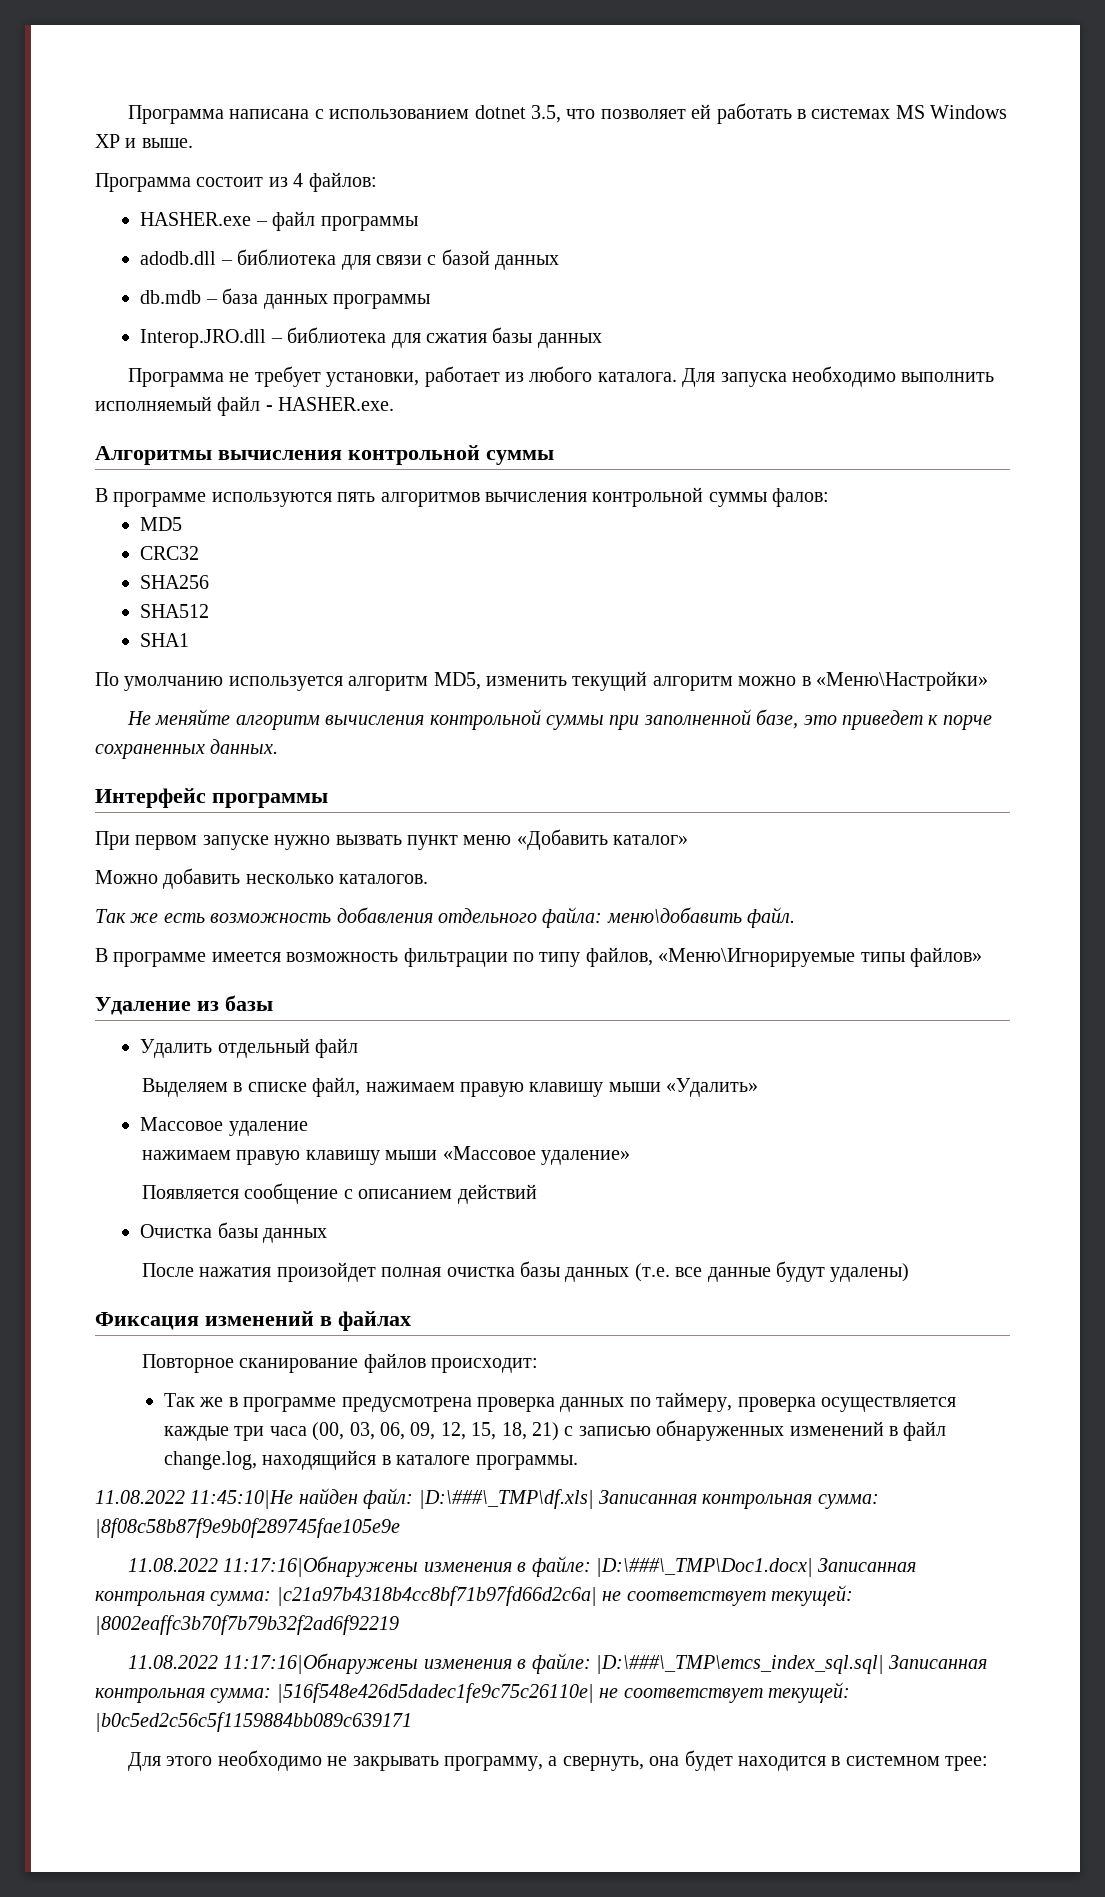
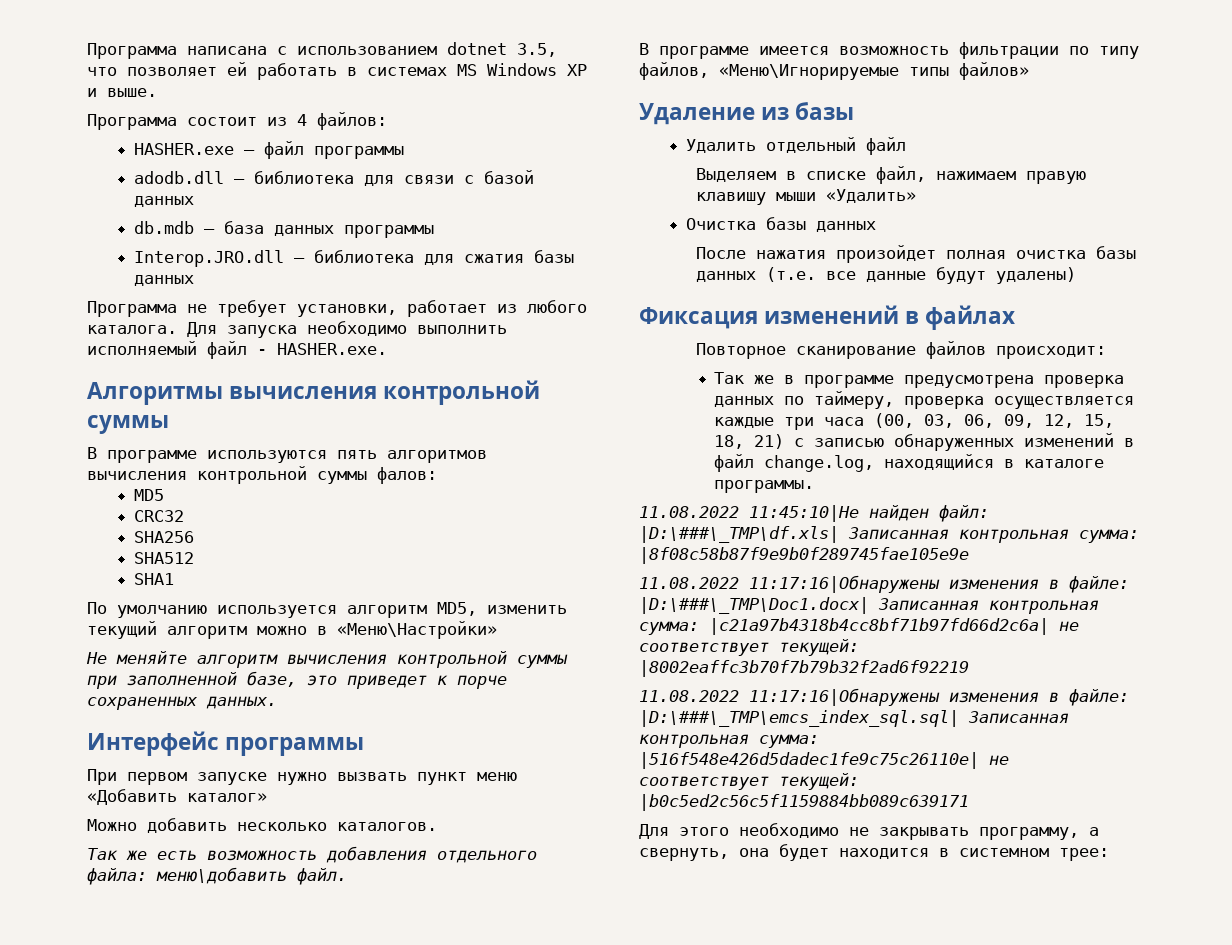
- Массовое удаление
- нажимаем правую клавишу мыши «Массовое удаление»
- Появляется сообщение с описанием действий

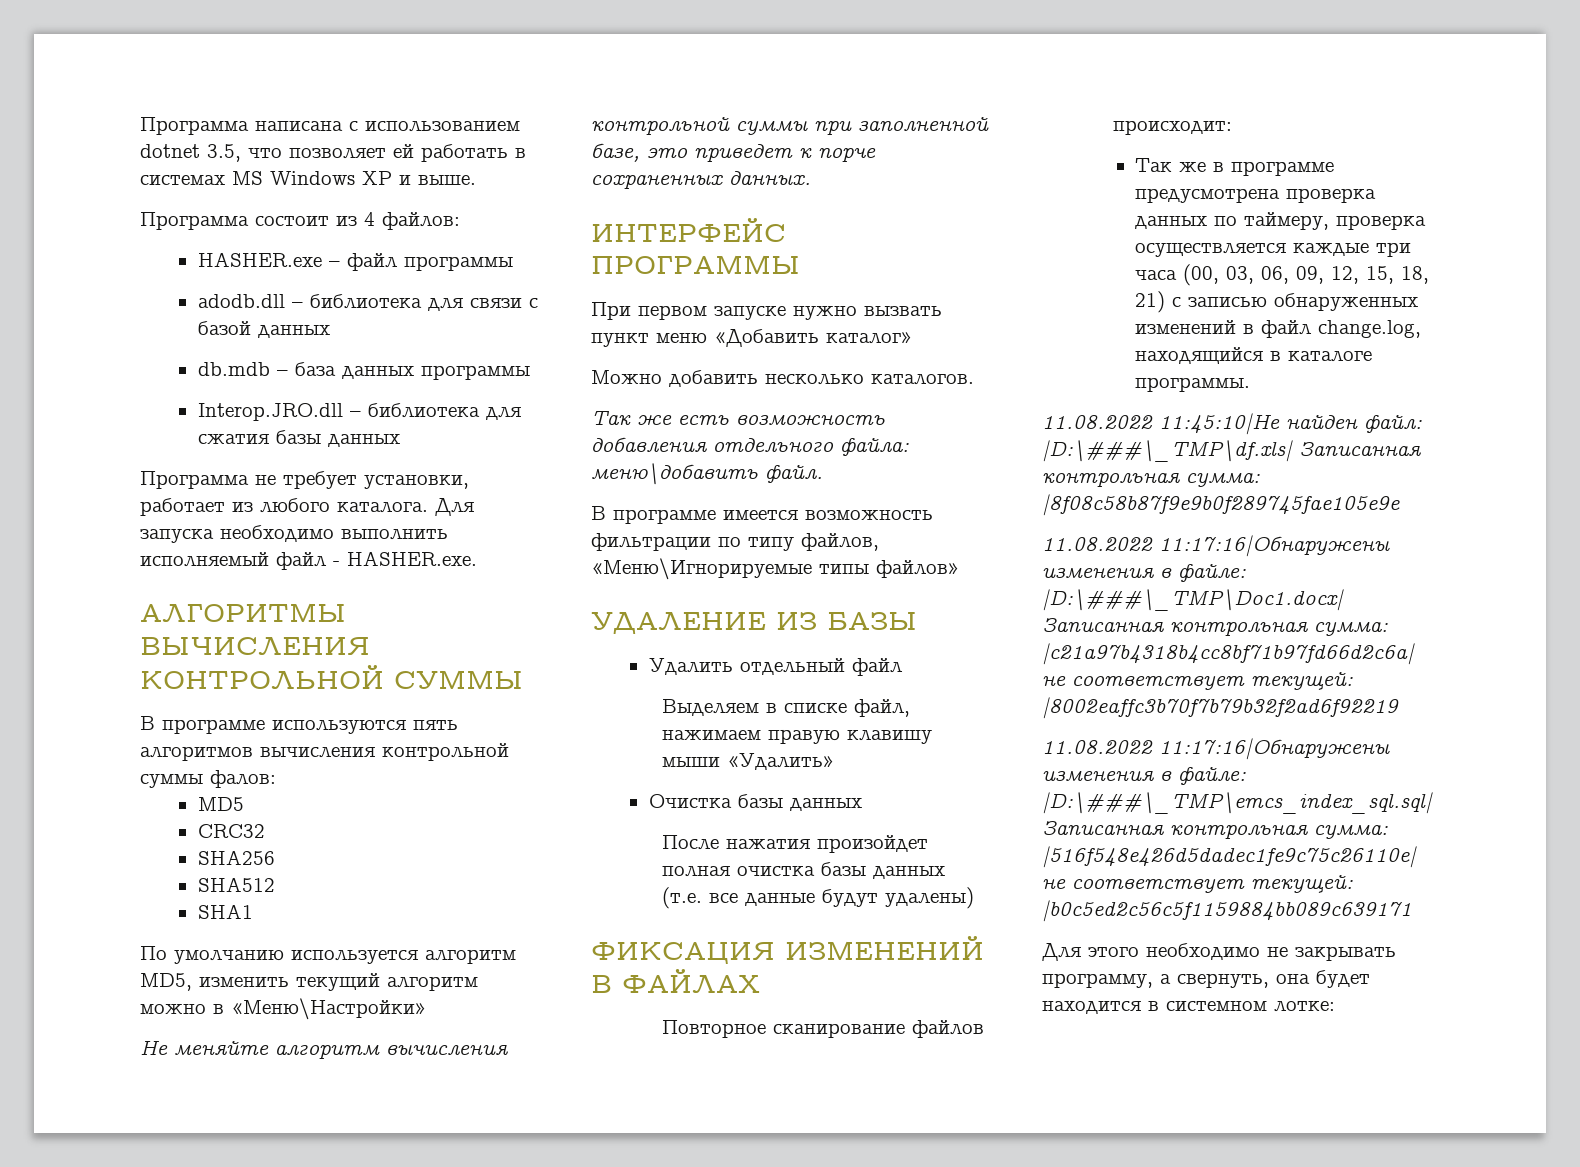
- Алгоритмы вычисления контрольной суммы
+ АЛГОРИТМЫ ВЫЧИСЛЕНИЯ КОНТРОЛЬНОЙ СУММЫ
- Интерфейс программы
+ ИНТЕРФЕЙС ПРОГРАММЫ
- Удаление из базы
+ УДАЛЕНИЕ ИЗ БАЗЫ
- Фиксация изменений в файлах
+ ФИКСАЦИЯ ИЗМЕНЕНИЙ В ФАЙЛАХ
- Для этого необходимо не закрывать программу, а свернуть, она будет находится в системном трее:
+ Для этого необходимо не закрывать программу, а свернуть, она будет находится в системном лотке:

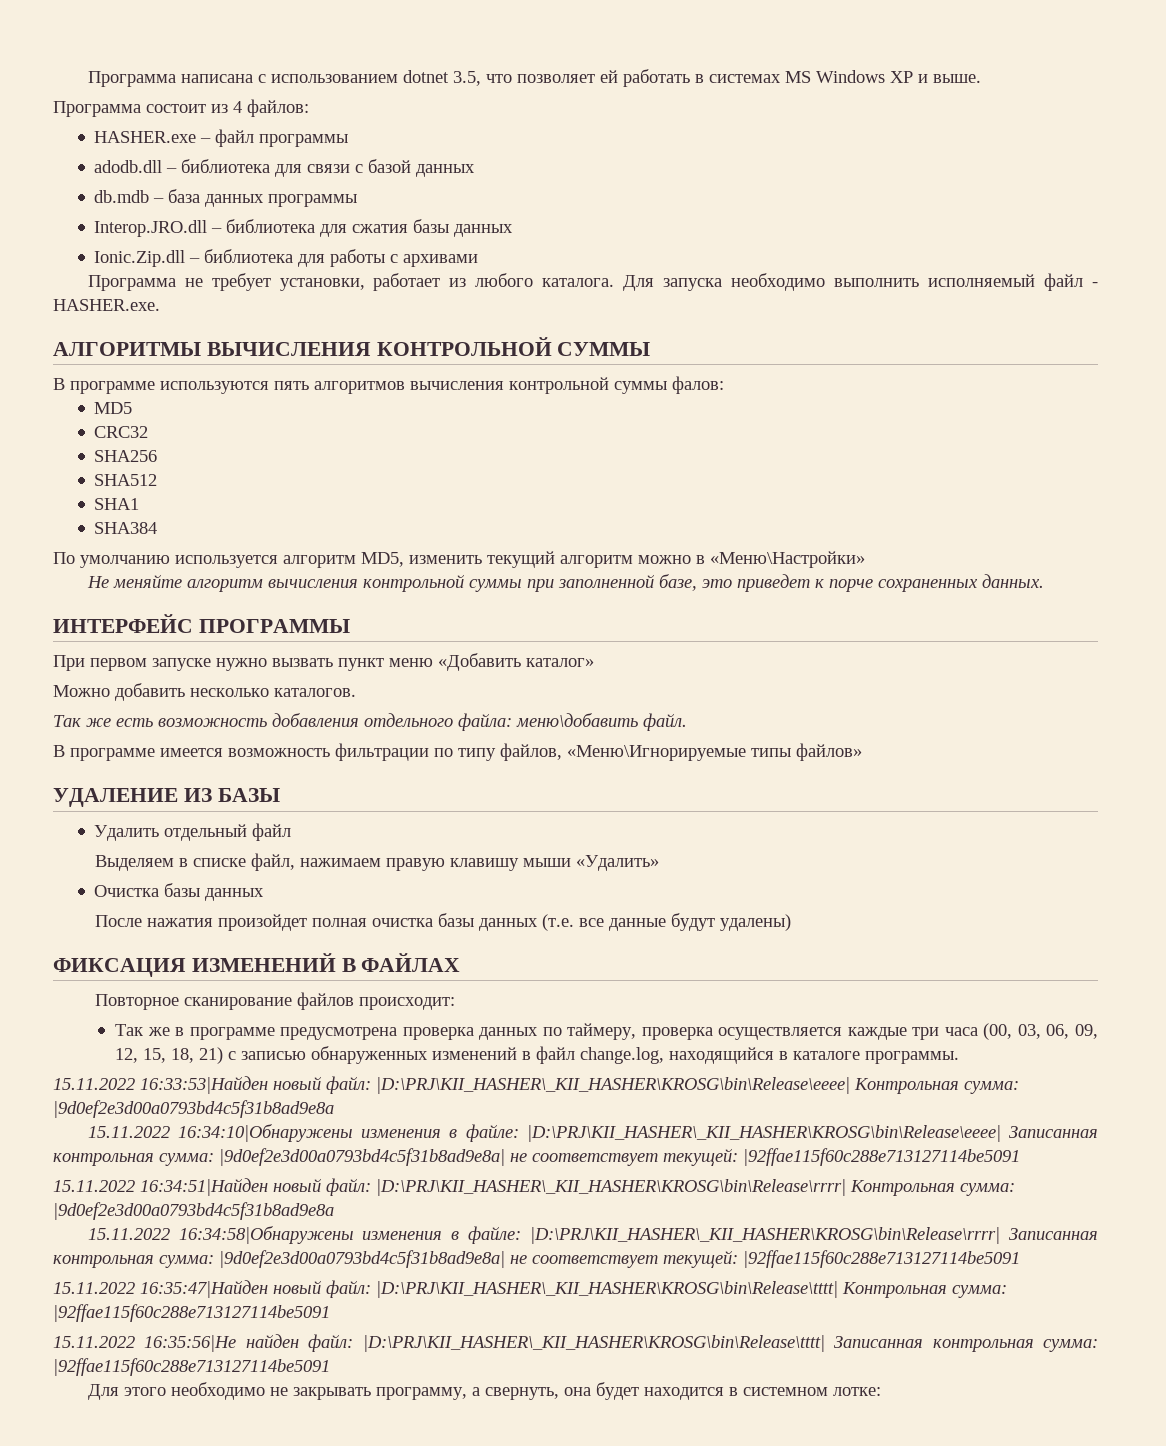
+ Ionic.Zip.dll – библиотека для работы с архивами
+ SHA384
- 11.08.2022 11:45:10|Не найден файл: |D:\###\_TMP\df.xls| Записанная контрольная сумма: |8f08c58b87f9e9b0f289745fae105e9e
- 11.08.2022 11:17:16|Обнаружены изменения в файле: |D:\###\_TMP\Doc1.docx| Записанная контрольная сумма: |c21a97b4318b4cc8bf71b97fd66d2c6a| не соответствует текущей: |8002eaffc3b70f7b79b32f2ad6f92219
- 11.08.2022 11:17:16|Обнаружены изменения в файле: |D:\###\_TMP\emcs_index_sql.sql| Записанная контрольная сумма: |516f548e426d5dadec1fe9c75c26110e| не соответствует текущей: |b0c5ed2c56c5f1159884bb089c639171
+ 15.11.2022 16:33:53|Найден новый файл: |D:\PRJ\KII_HASHER\_KII_HASHER\KROSG\bin\Release\eeee| Контрольная сумма: |9d0ef2e3d00a0793bd4c5f31b8ad9e8a
+ 15.11.2022 16:34:10|Обнаружены изменения в файле: |D:\PRJ\KII_HASHER\_KII_HASHER\KROSG\bin\Release\eeee| Записанная контрольная сумма: |9d0ef2e3d00a0793bd4c5f31b8ad9e8a| не соответствует текущей: |92ffae115f60c288e713127114be5091
+ 15.11.2022 16:34:51|Найден новый файл: |D:\PRJ\KII_HASHER\_KII_HASHER\KROSG\bin\Release\rrrr| Контрольная сумма: |9d0ef2e3d00a0793bd4c5f31b8ad9e8a
+ 15.11.2022 16:34:58|Обнаружены изменения в файле: |D:\PRJ\KII_HASHER\_KII_HASHER\KROSG\bin\Release\rrrr| Записанная контрольная сумма: |9d0ef2e3d00a0793bd4c5f31b8ad9e8a| не соответствует текущей: |92ffae115f60c288e713127114be5091
+ 15.11.2022 16:35:47|Найден новый файл: |D:\PRJ\KII_HASHER\_KII_HASHER\KROSG\bin\Release\tttt| Контрольная сумма: |92ffae115f60c288e713127114be5091
+ 15.11.2022 16:35:56|Не найден файл: |D:\PRJ\KII_HASHER\_KII_HASHER\KROSG\bin\Release\tttt| Записанная контрольная сумма: |92ffae115f60c288e713127114be5091

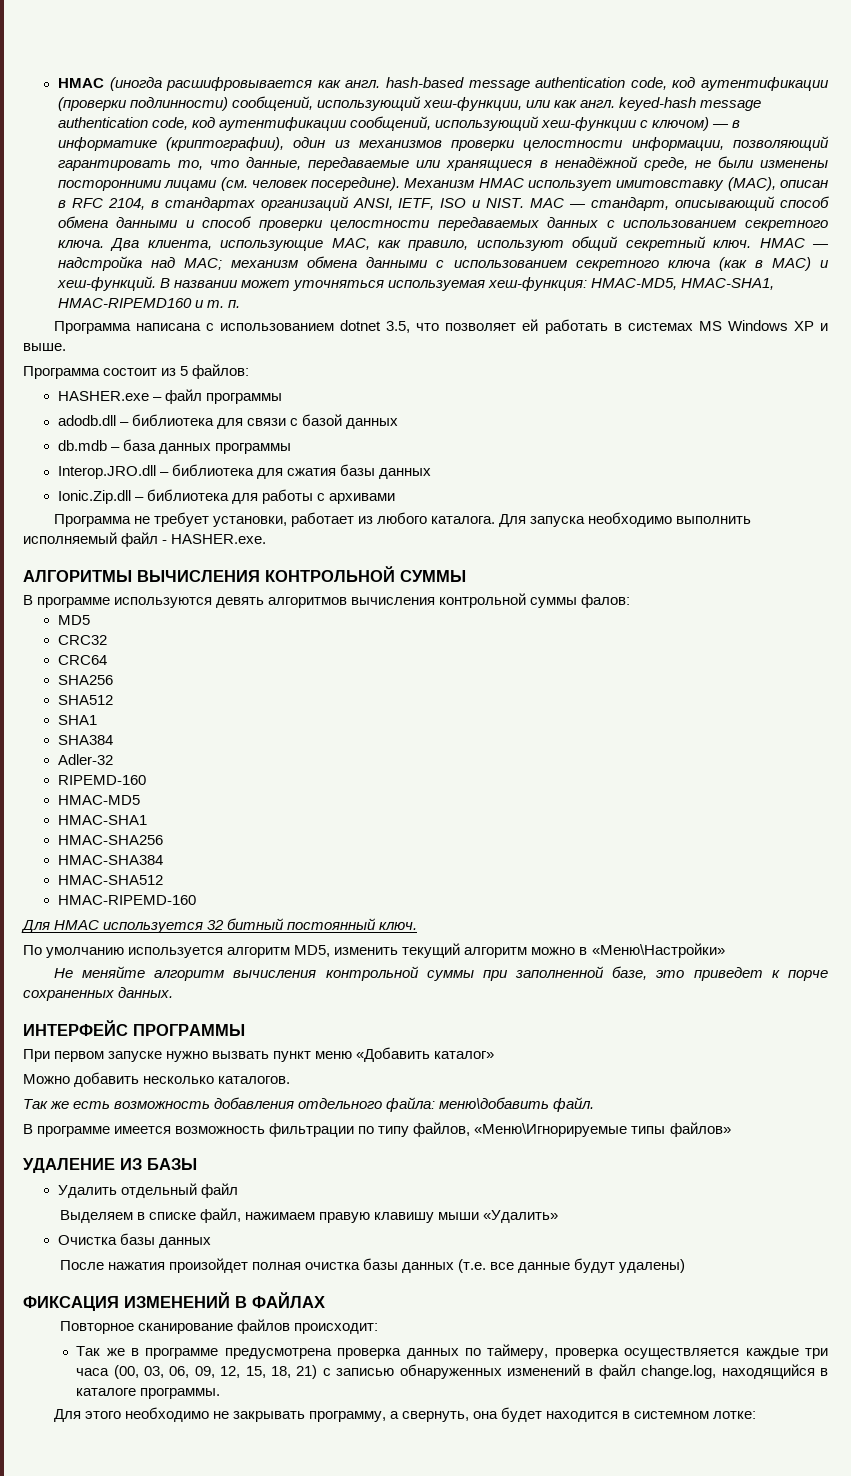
+ HMAC (иногда расшифровывается как англ. hash-based message authentication code, код аутентификации (проверки подлинности) сообщений, использующий хеш-функции, или как англ. keyed-hash message authentication code, код аутентификации сообщений, использующий хеш-функции с ключом) — в информатике (криптографии), один из механизмов проверки целостности информации, позволяющий гарантировать то, что данные, передаваемые или хранящиеся в ненадёжной среде, не были изменены посторонними лицами (см. человек посередине). Механизм HMAC использует имитовставку (MAC), описан в RFC 2104, в стандартах организаций ANSI, IETF, ISO и NIST. MAC — стандарт, описывающий способ обмена данными и способ проверки целостности передаваемых данных с использованием секретного ключа. Два клиента, использующие MAC, как правило, используют общий секретный ключ. HMAC — надстройка над MAC; механизм обмена данными с использованием секретного ключа (как в MAC) и хеш-функций. В названии может уточняться используемая хеш-функция: HMAC-MD5, HMAC-SHA1, HMAC-RIPEMD160 и т. п.
- Программа состоит из 4 файлов:
+ Программа состоит из 5 файлов:
- В программе используются пять алгоритмов вычисления контрольной суммы фалов:
+ В программе используются девять алгоритмов вычисления контрольной суммы фалов:
+ CRC64
+ Adler-32
+ RIPEMD-160
+ HMAC-MD5
+ HMAC-SHA1
+ HMAC-SHA256
+ HMAC-SHA384
+ HMAC-SHA512
+ HMAC-RIPEMD-160
+ Для HMAC используется 32 битный постоянный ключ.
- 15.11.2022 16:33:53|Найден новый файл: |D:\PRJ\KII_HASHER\_KII_HASHER\KROSG\bin\Release\eeee| Контрольная сумма: |9d0ef2e3d00a0793bd4c5f31b8ad9e8a
- 15.11.2022 16:34:10|Обнаружены изменения в файле: |D:\PRJ\KII_HASHER\_KII_HASHER\KROSG\bin\Release\eeee| Записанная контрольная сумма: |9d0ef2e3d00a0793bd4c5f31b8ad9e8a| не соответствует текущей: |92ffae115f60c288e713127114be5091
- 15.11.2022 16:34:51|Найден новый файл: |D:\PRJ\KII_HASHER\_KII_HASHER\KROSG\bin\Release\rrrr| Контрольная сумма: |9d0ef2e3d00a0793bd4c5f31b8ad9e8a
- 15.11.2022 16:34:58|Обнаружены изменения в файле: |D:\PRJ\KII_HASHER\_KII_HASHER\KROSG\bin\Release\rrrr| Записанная контрольная сумма: |9d0ef2e3d00a0793bd4c5f31b8ad9e8a| не соответствует текущей: |92ffae115f60c288e713127114be5091
- 15.11.2022 16:35:47|Найден новый файл: |D:\PRJ\KII_HASHER\_KII_HASHER\KROSG\bin\Release\tttt| Контрольная сумма: |92ffae115f60c288e713127114be5091
- 15.11.2022 16:35:56|Не найден файл: |D:\PRJ\KII_HASHER\_KII_HASHER\KROSG\bin\Release\tttt| Записанная контрольная сумма: |92ffae115f60c288e713127114be5091

